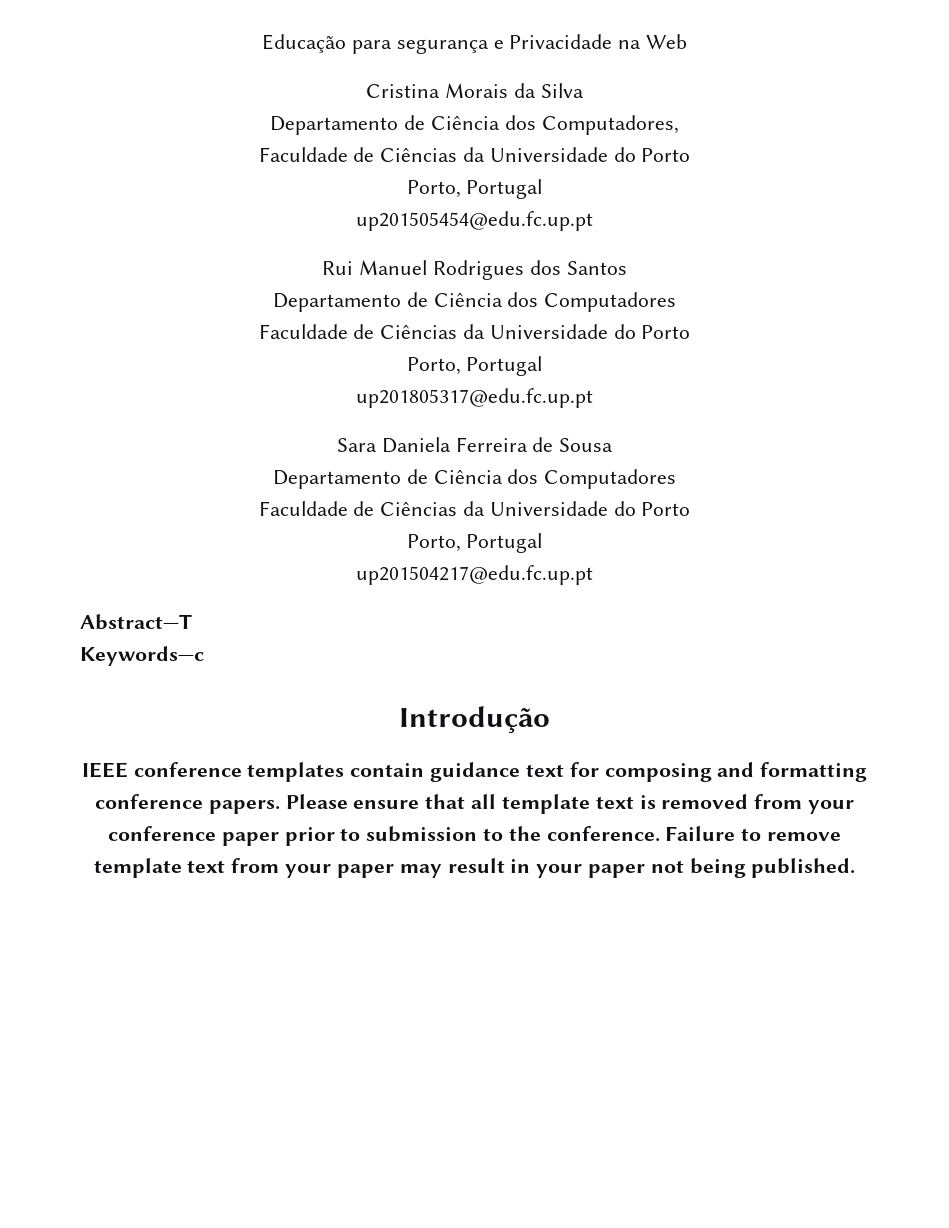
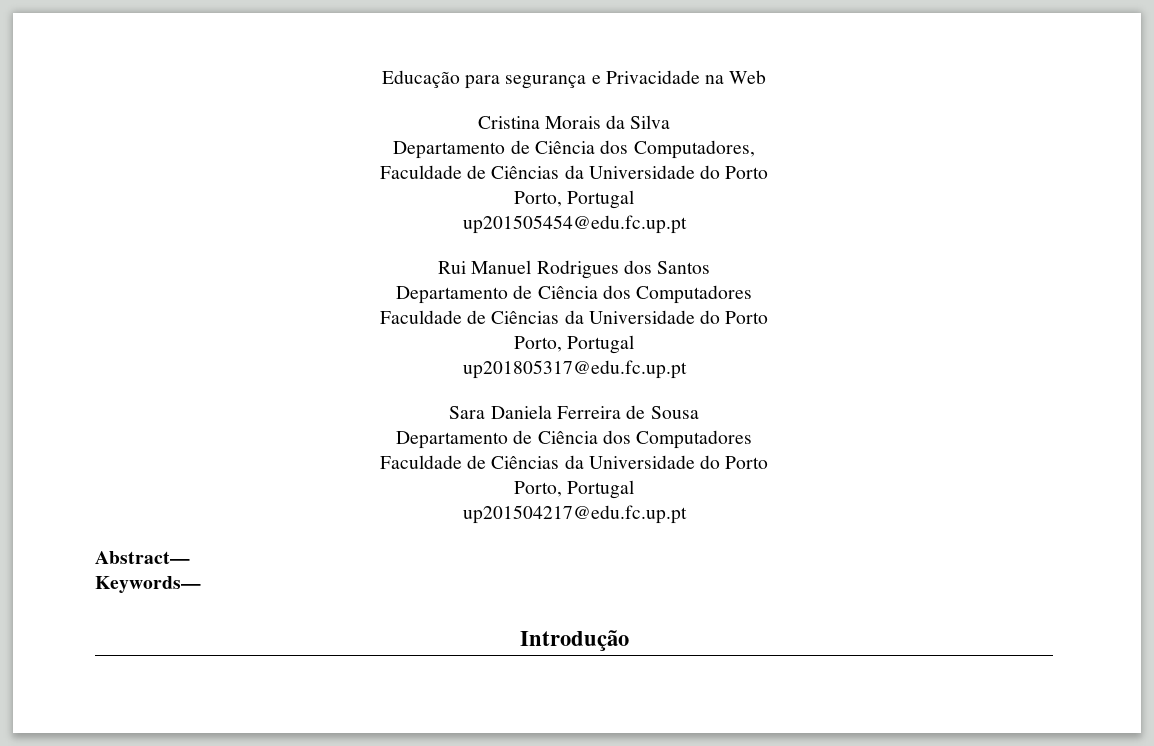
- Abstract—T
- Keywords—c
+ Abstract—
+ Keywords—
- IEEE conference templates contain guidance text for composing and formatting conference papers. Please ensure that all template text is removed from your conference paper prior to submission to the conference. Failure to remove template text from your paper may result in your paper not being published.

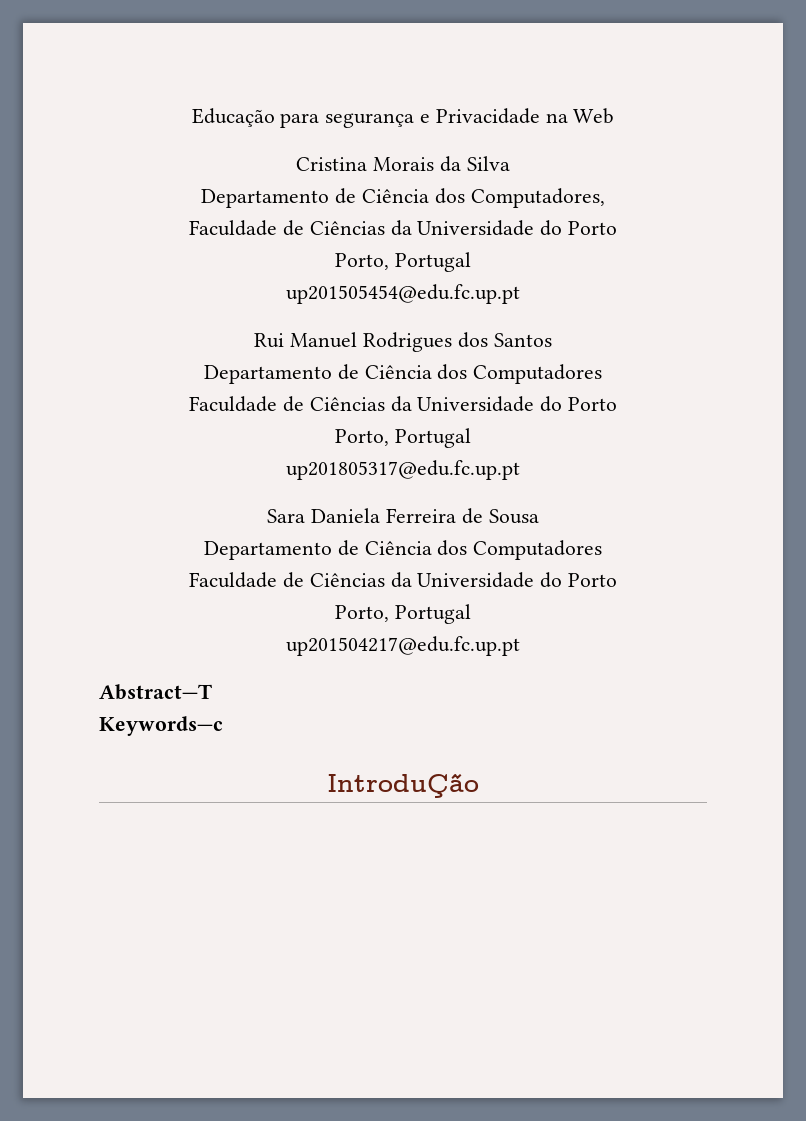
- Abstract—
- Keywords—
- Introdução
+ Abstract—T
+ Keywords—c
+ IntroduÇão

